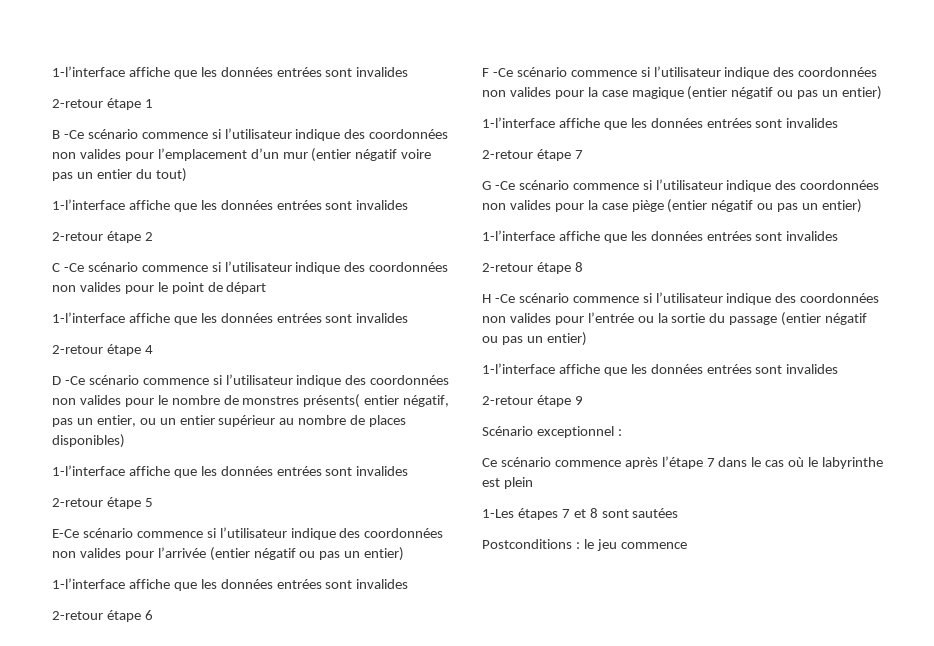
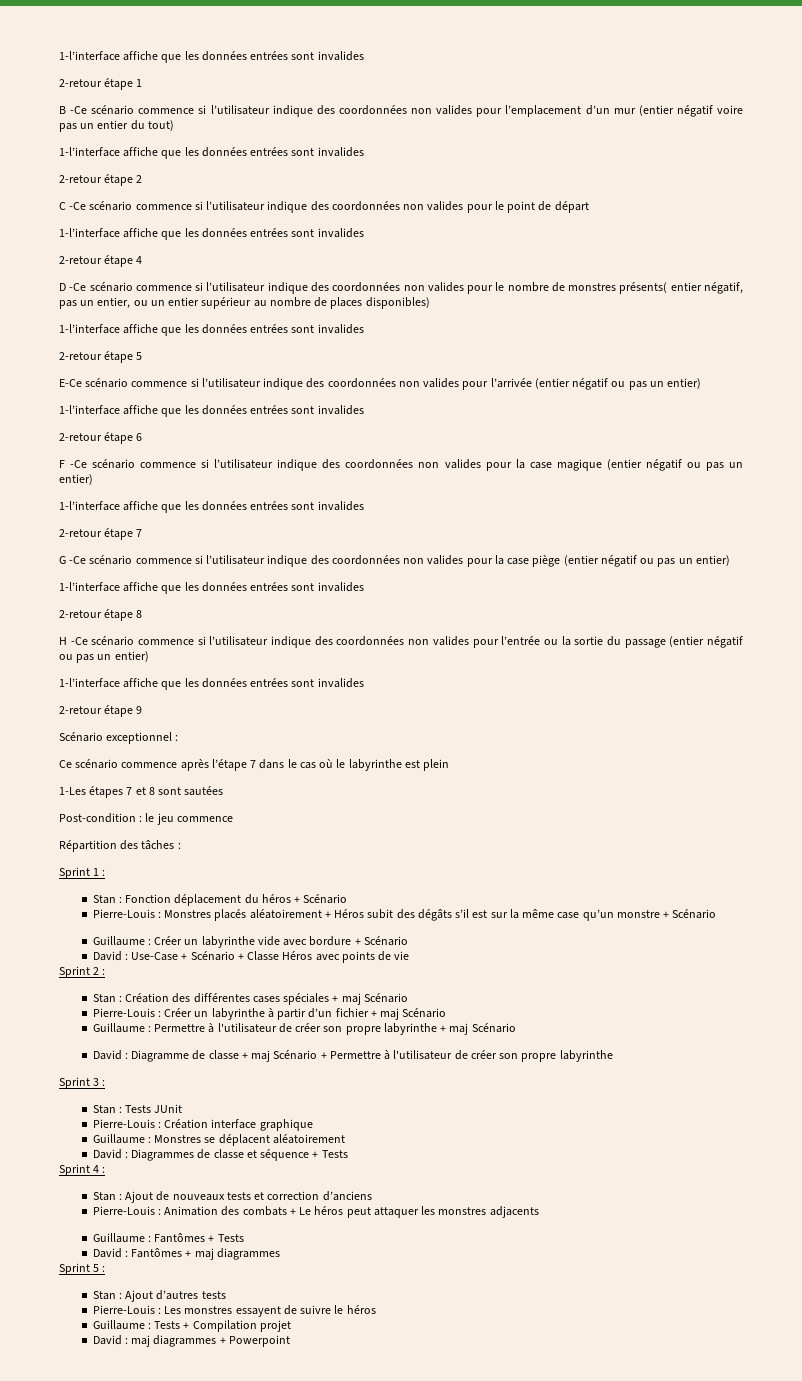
- Postconditions : le jeu commence
+ Post-condition : le jeu commence
+ Répartition des tâches :
+ Sprint 1 :
+ Stan : Fonction déplacement du héros + Scénario
+ Pierre-Louis : Monstres placés aléatoirement + Héros subit des dégâts s’il est sur la même case qu’un monstre + Scénario
+ Guillaume : Créer un labyrinthe vide avec bordure + Scénario
+ David : Use-Case + Scénario + Classe Héros avec points de vie
+ Sprint 2 :
+ Stan : Création des différentes cases spéciales + maj Scénario
+ Pierre-Louis : Créer un labyrinthe à partir d’un fichier + maj Scénario
+ Guillaume : Permettre à l'utilisateur de créer son propre labyrinthe + maj Scénario
+ David : Diagramme de classe + maj Scénario + Permettre à l'utilisateur de créer son propre labyrinthe
+ Sprint 3 :
+ Stan : Tests JUnit
+ Pierre-Louis : Création interface graphique
+ Guillaume : Monstres se déplacent aléatoirement
+ David : Diagrammes de classe et séquence + Tests
+ Sprint 4 :
+ Stan : Ajout de nouveaux tests et correction d’anciens
+ Pierre-Louis : Animation des combats + Le héros peut attaquer les monstres adjacents
+ Guillaume : Fantômes + Tests
+ David : Fantômes + maj diagrammes
+ Sprint 5 :
+ Stan : Ajout d’autres tests
+ Pierre-Louis : Les monstres essayent de suivre le héros
+ Guillaume : Tests + Compilation projet
+ David : maj diagrammes + Powerpoint

